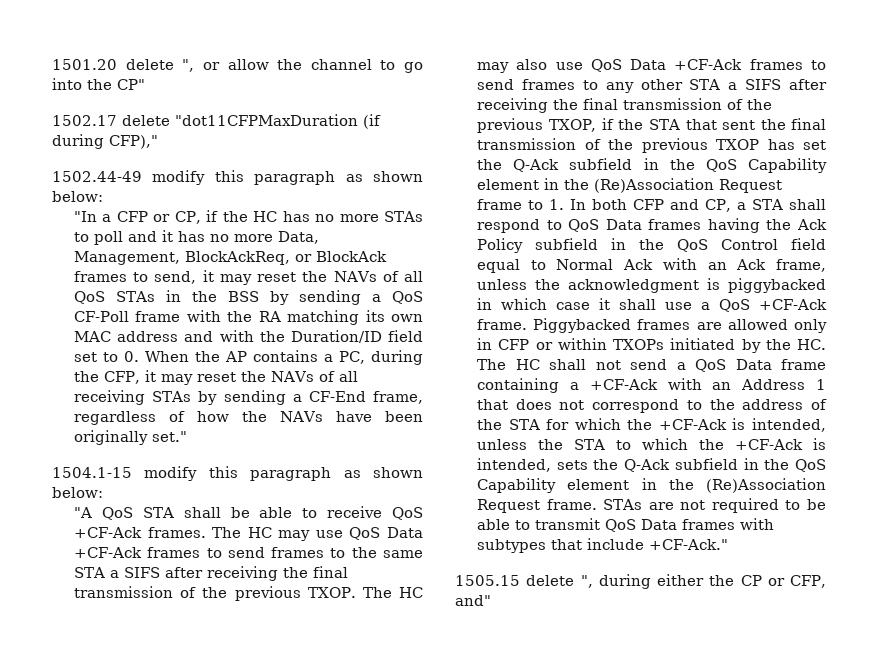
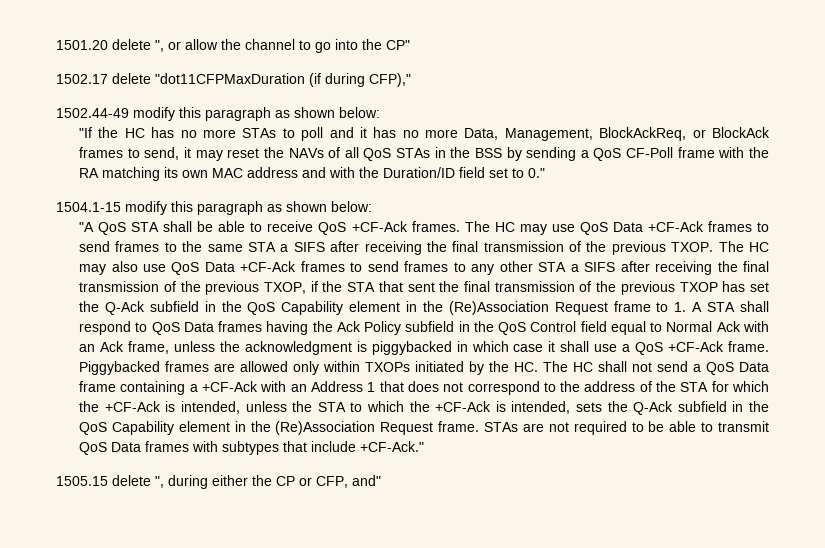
- "In a CFP or CP, if the HC has no more STAs to poll and it has no more Data, Management, BlockAckReq, or BlockAck frames to send, it may reset the NAVs of all QoS STAs in the BSS by sending a QoS CF-Poll frame with the RA matching its own MAC address and with the Duration/ID field set to 0. When the AP contains a PC, during the CFP, it may reset the NAVs of all receiving STAs by sending a CF-End frame, regardless of how the NAVs have been originally set."
+ "If the HC has no more STAs to poll and it has no more Data, Management, BlockAckReq, or BlockAck frames to send, it may reset the NAVs of all QoS STAs in the BSS by sending a QoS CF-Poll frame with the RA matching its own MAC address and with the Duration/ID field set to 0."
- The HC may also use QoS Data +CF-Ack frames to send frames to any other STA a SIFS after receiving the final transmission of the previous TXOP, if the STA that sent the final transmission of the previous TXOP has set the Q-Ack subfield in the QoS Capability element in the (Re)Association Request frame to 1. In both CFP and CP, a STA shall respond to QoS Data frames having the Ack Policy subfield in the QoS Control field equal to Normal Ack with an Ack frame, unless the acknowledgment is piggybacked in which case it shall use a QoS +CF-Ack frame.
+ The HC may also use QoS Data +CF-Ack frames to send frames to any other STA a SIFS after receiving the final transmission of the previous TXOP, if the STA that sent the final transmission of the previous TXOP has set the Q-Ack subfield in the QoS Capability element in the (Re)Association Request frame to 1. A STA shall respond to QoS Data frames having the Ack Policy subfield in the QoS Control field equal to Normal Ack with an Ack frame, unless the acknowledgment is piggybacked in which case it shall use a QoS +CF-Ack frame.
- Piggybacked frames are allowed only in CFP or within TXOPs initiated by the HC. The HC shall not send a QoS Data frame containing a +CF-Ack with an Address 1 that does not correspond to the address of the STA for which the +CF-Ack is intended, unless the STA to which the +CF-Ack is intended, sets the Q-Ack subfield in the QoS Capability element in the (Re)Association Request frame.
+ Piggybacked frames are allowed only within TXOPs initiated by the HC. The HC shall not send a QoS Data frame containing a +CF-Ack with an Address 1 that does not correspond to the address of the STA for which the +CF-Ack is intended, unless the STA to which the +CF-Ack is intended, sets the Q-Ack subfield in the QoS Capability element in the (Re)Association Request frame.

